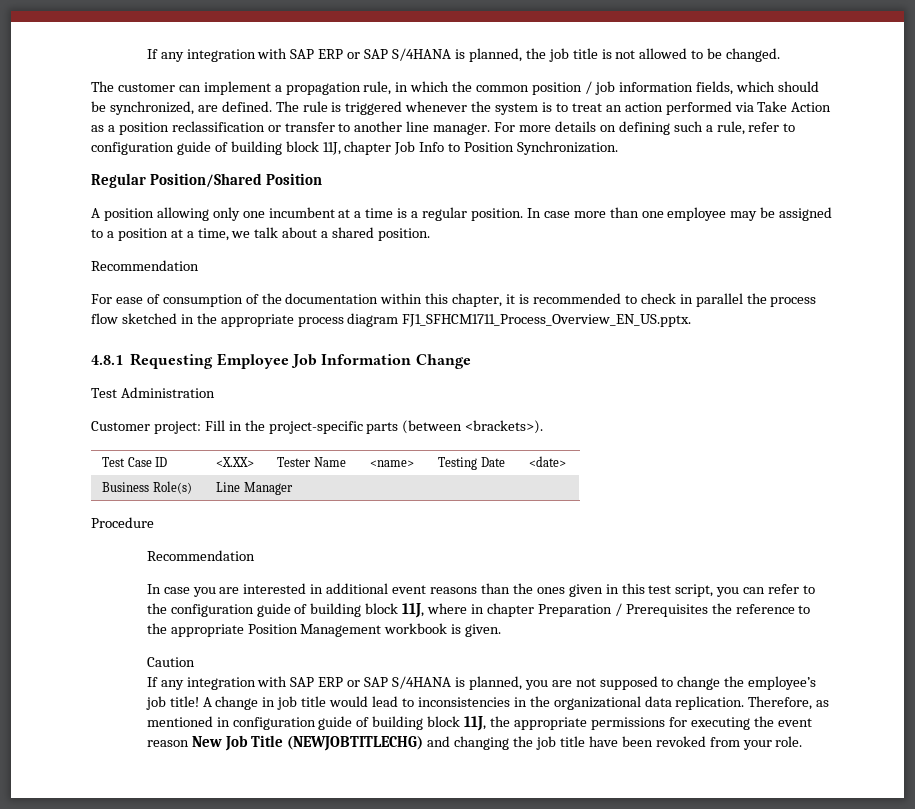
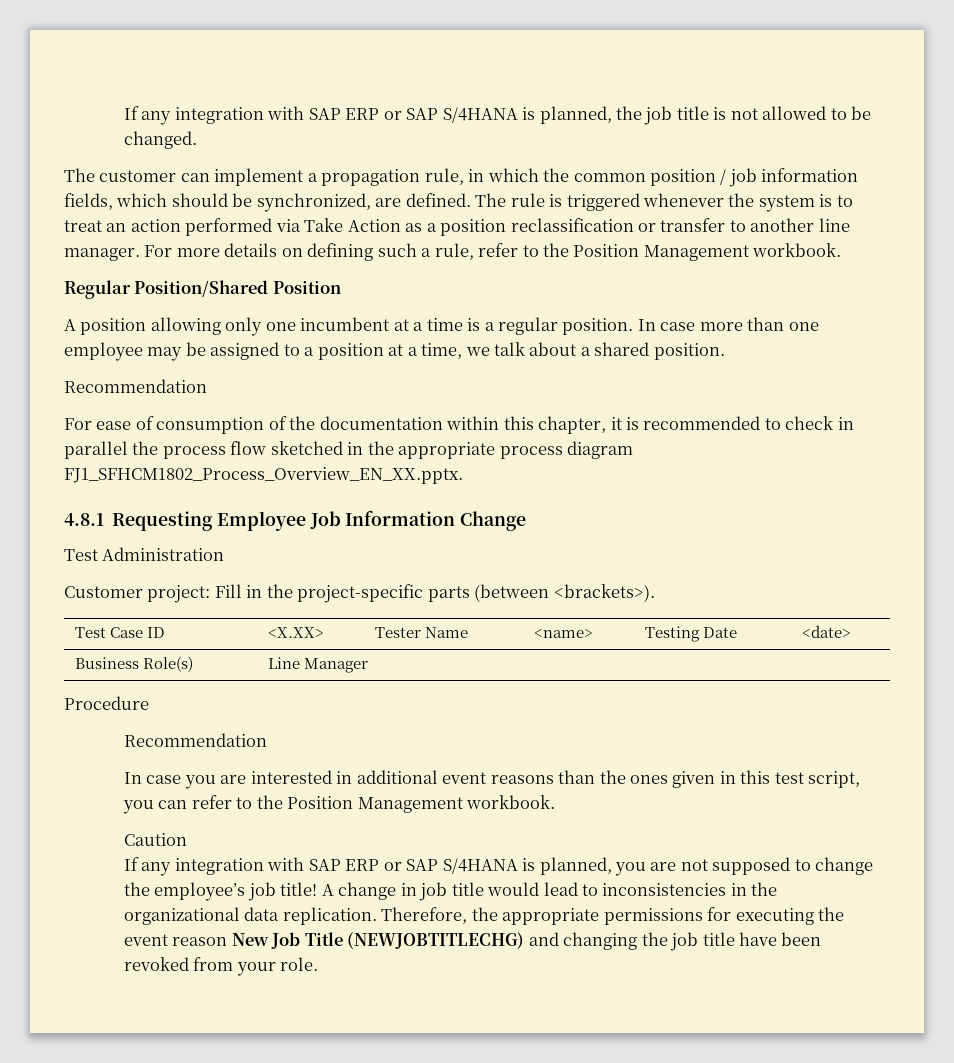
- For more details on defining such a rule, refer to configuration guide of building block 11J, chapter Job Info to Position Synchronization.
+ For more details on defining such a rule, refer to the Position Management workbook.
- For ease of consumption of the documentation within this chapter, it is recommended to check in parallel the process flow sketched in the appropriate process diagram FJ1_SFHCM1711_Process_Overview_EN_US.pptx.
+ For ease of consumption of the documentation within this chapter, it is recommended to check in parallel the process flow sketched in the appropriate process diagram FJ1_SFHCM1802_Process_Overview_EN_XX.pptx.
- In case you are interested in additional event reasons than the ones given in this test script, you can refer to the configuration guide of building block 11J, where in chapter Preparation / Prerequisites the reference to the appropriate Position Management workbook is given.
+ In case you are interested in additional event reasons than the ones given in this test script, you can refer to the Position Management workbook.
- Therefore, as mentioned in configuration guide of building block 11J, the appropriate permissions for executing the event reason New Job Title (NEWJOBTITLECHG) and changing the job title have been revoked from your role.
+ Therefore, the appropriate permissions for executing the event reason New Job Title (NEWJOBTITLECHG) and changing the job title have been revoked from your role.

